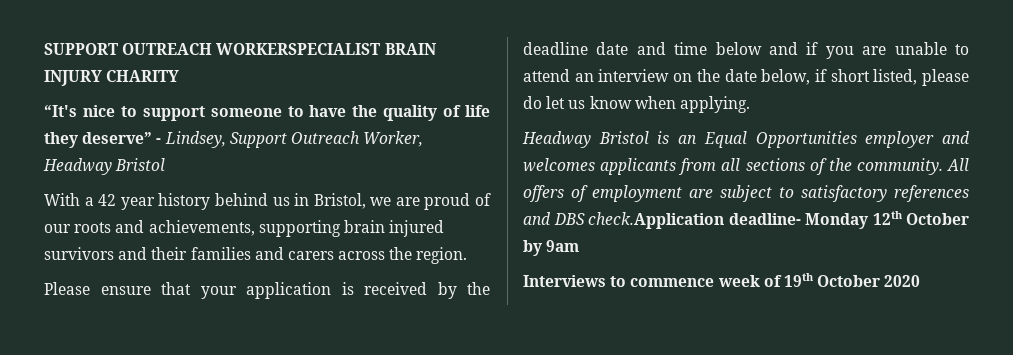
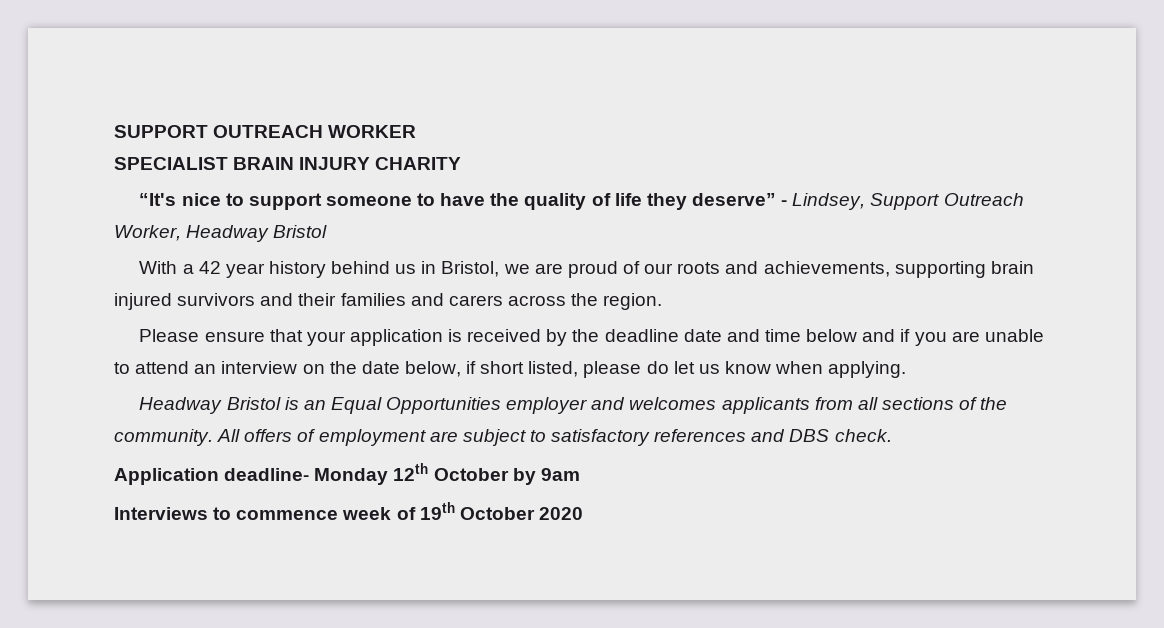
- SUPPORT OUTREACH WORKERSPECIALIST BRAIN INJURY CHARITY
+ SUPPORT OUTREACH WORKER
+ SPECIALIST BRAIN INJURY CHARITY
- All offers of employment are subject to satisfactory references and DBS check.Application deadline- Monday 12th October by 9am
+ All offers of employment are subject to satisfactory references and DBS check.
+ Application deadline- Monday 12th October by 9am

